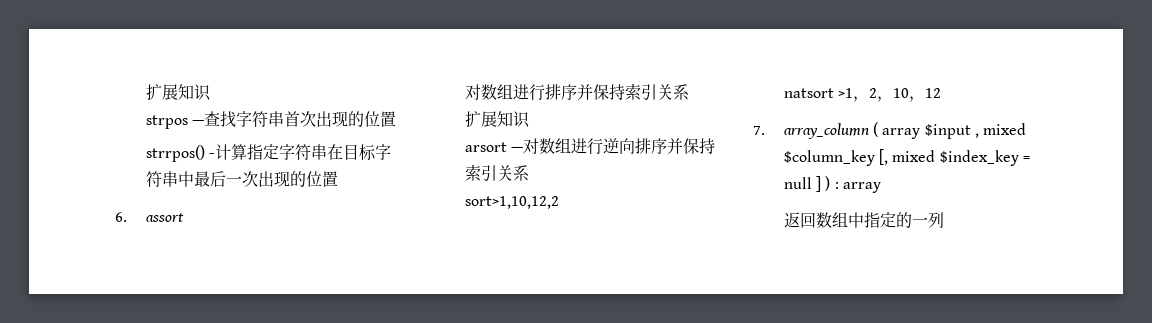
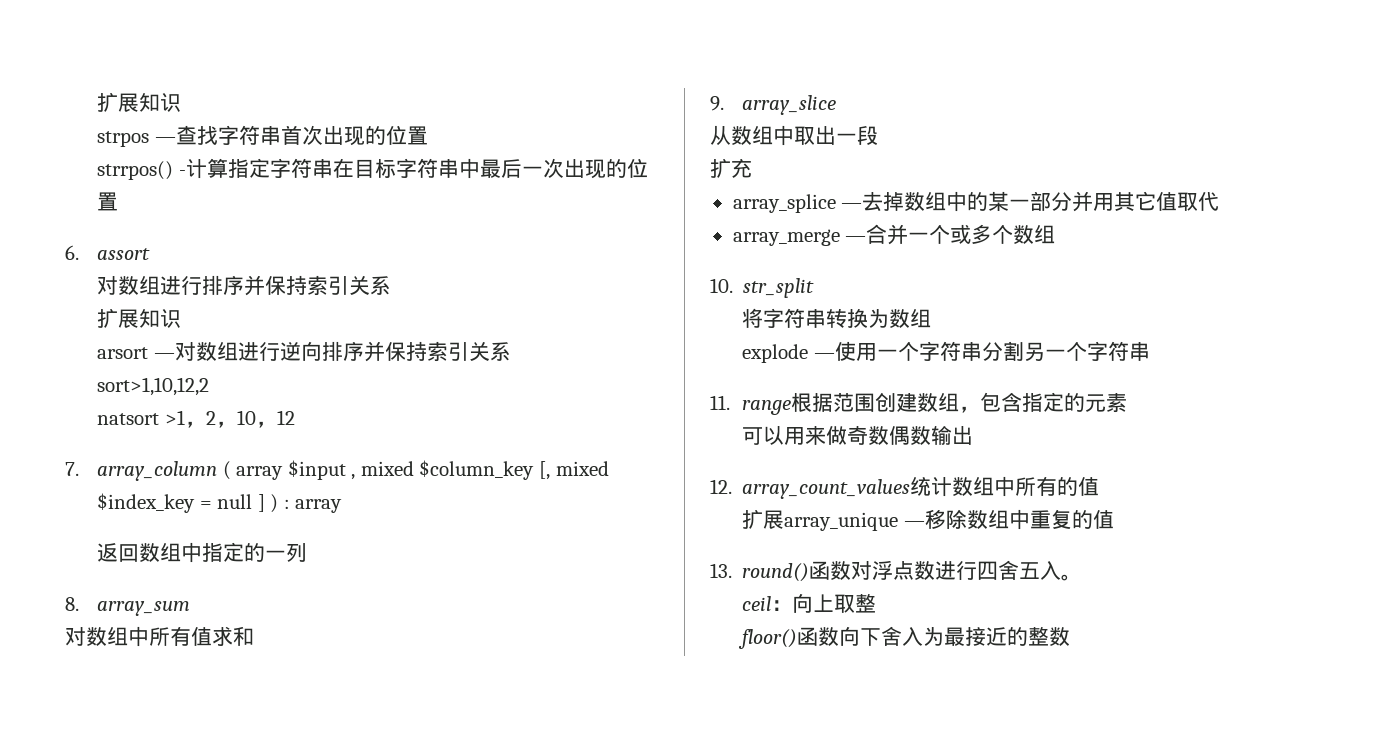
+ 8. array_sum
+ 对数组中所有值求和
+ 9. array_slice
+ 从数组中取出一段
+ 扩充
+ array_splice —去掉数组中的某一部分并用其它值取代
+ array_merge —合并一个或多个数组
+ 10. str_split
+ 将字符串转换为数组
+ explode —使用一个字符串分割另一个字符串
+ 11. range根据范围创建数组，包含指定的元素
+ 可以用来做奇数偶数输出
+ 12. array_count_values统计数组中所有的值
+ 扩展array_unique —移除数组中重复的值
+ 13. round()函数对浮点数进行四舍五入。
+ ceil：向上取整
+ floor()函数向下舍入为最接近的整数

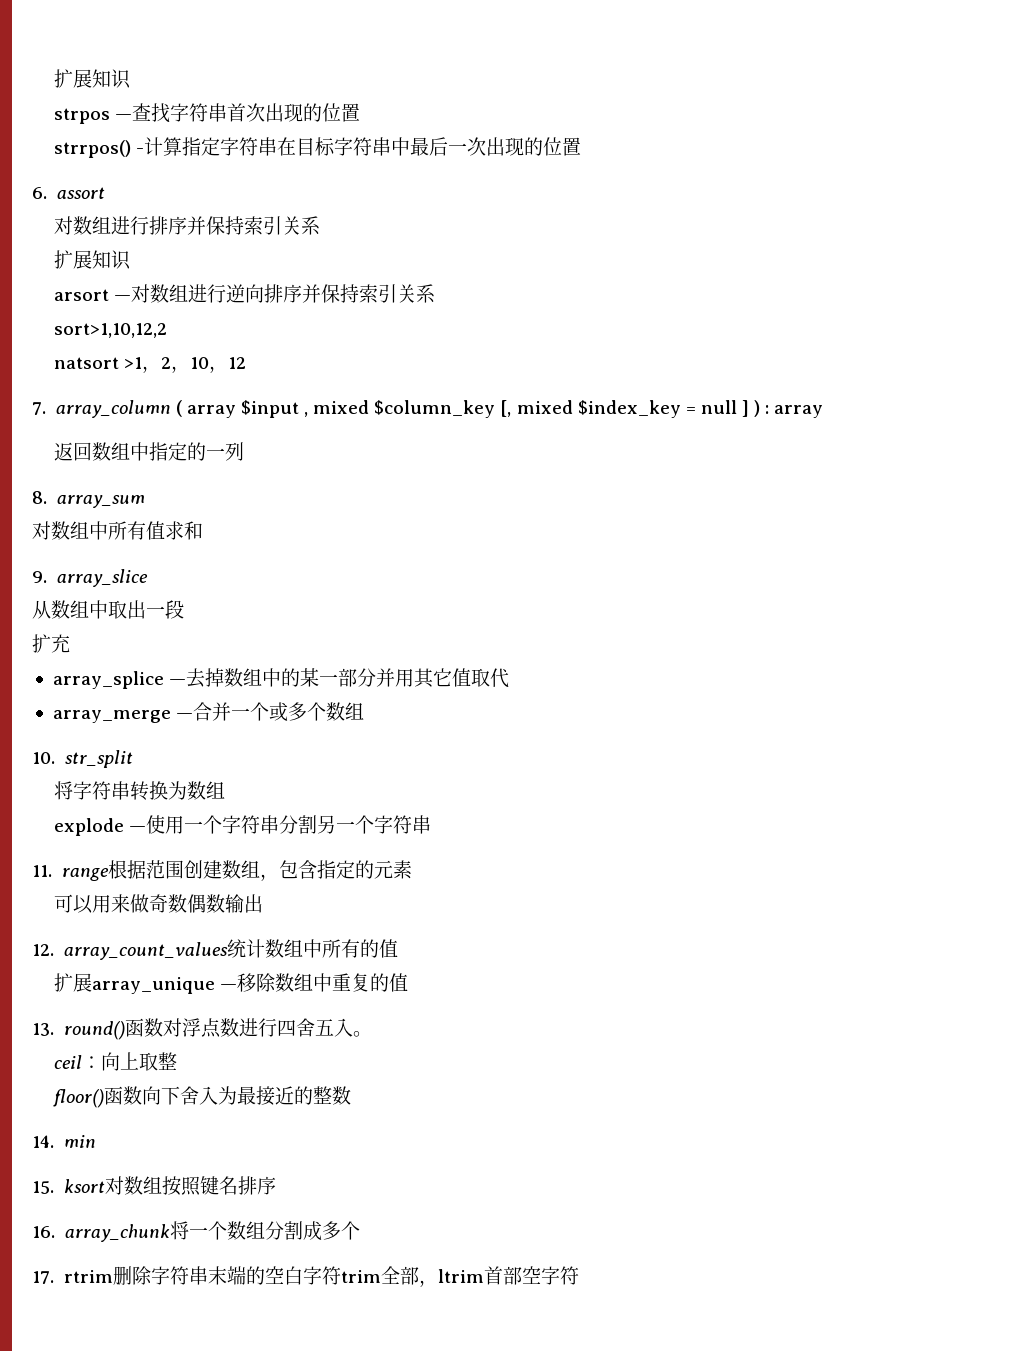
+ 14. min
+ 15. ksort对数组按照键名排序
+ 16. array_chunk将一个数组分割成多个
+ 17. rtrim删除字符串末端的空白字符trim全部，ltrim首部空字符

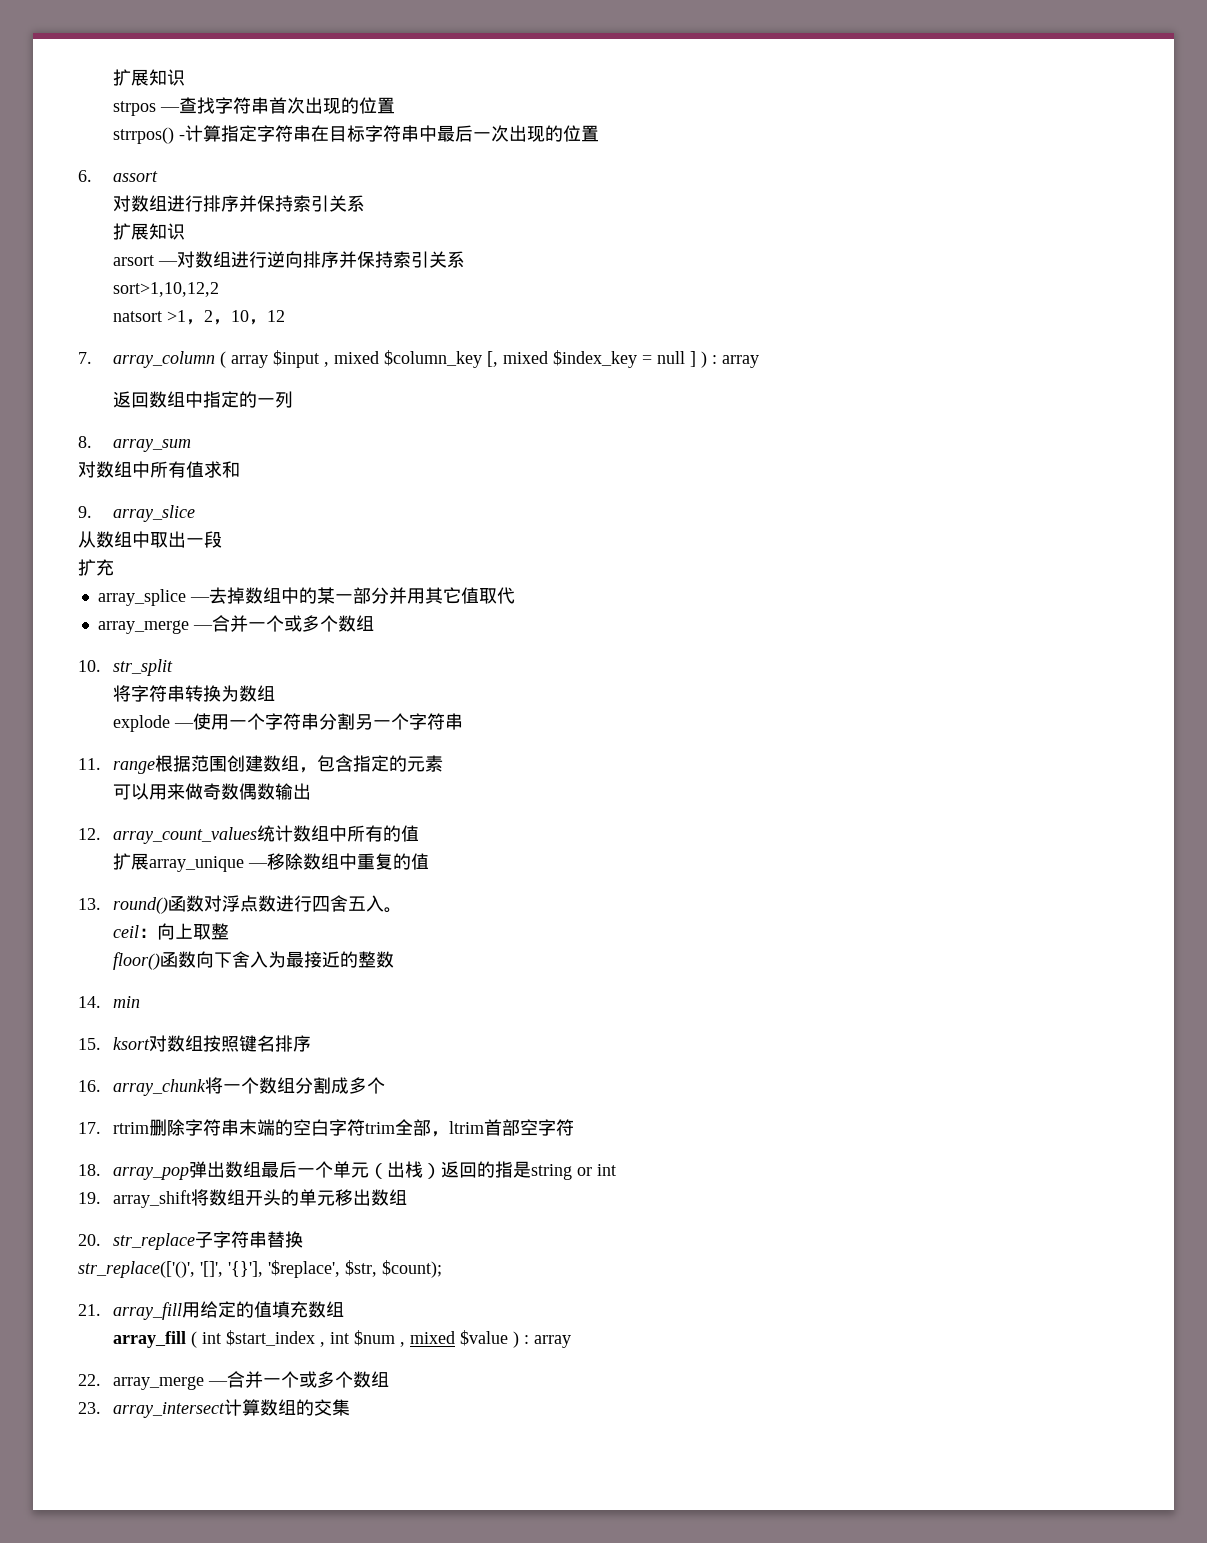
+ 18. array_pop弹出数组最后一个单元（出栈）返回的指是string or int
+ 19. array_shift将数组开头的单元移出数组
+ 20. str_replace子字符串替换
+ str_replace(['()', '[]', '{}'], '$replace', $str, $count);
+ 21. array_fill用给定的值填充数组
+ array_fill ( int $start_index , int $num , mixed $value ) : array
+ 22. array_merge —合并一个或多个数组
+ 23. array_intersect计算数组的交集

